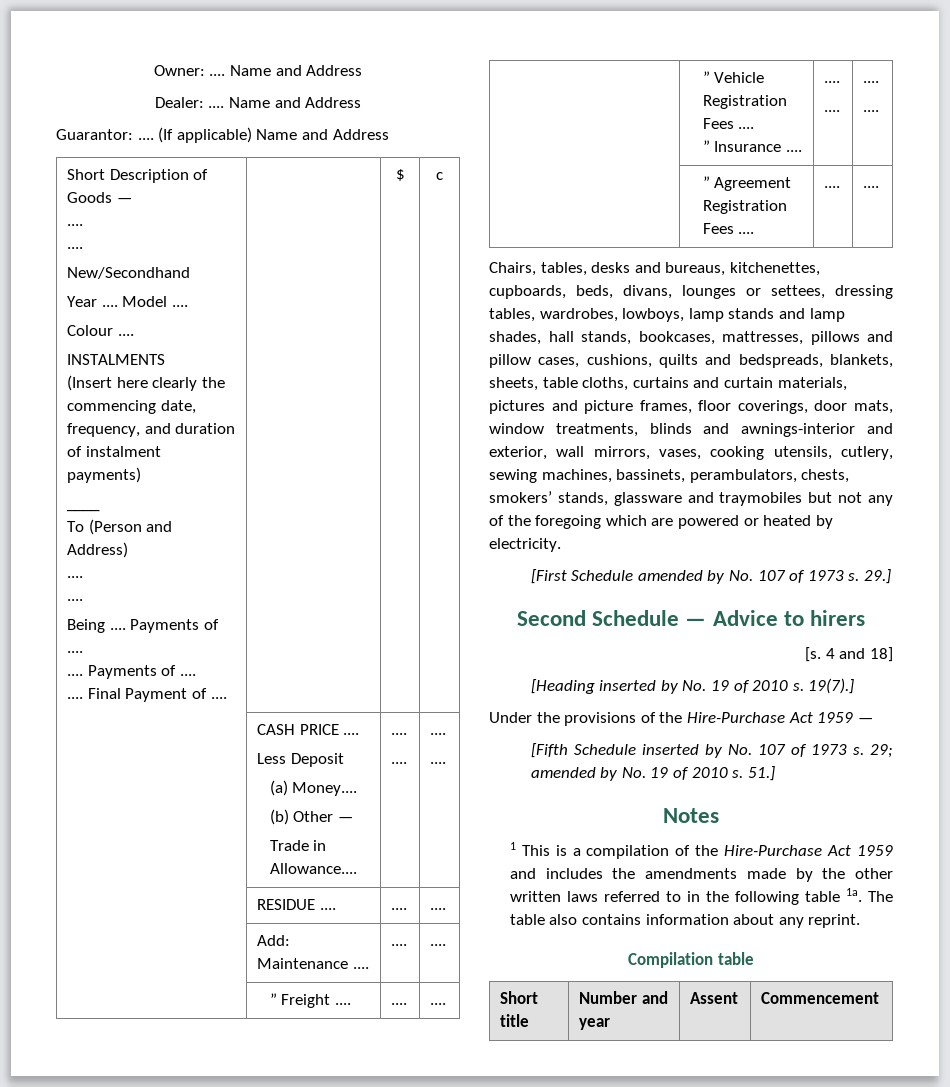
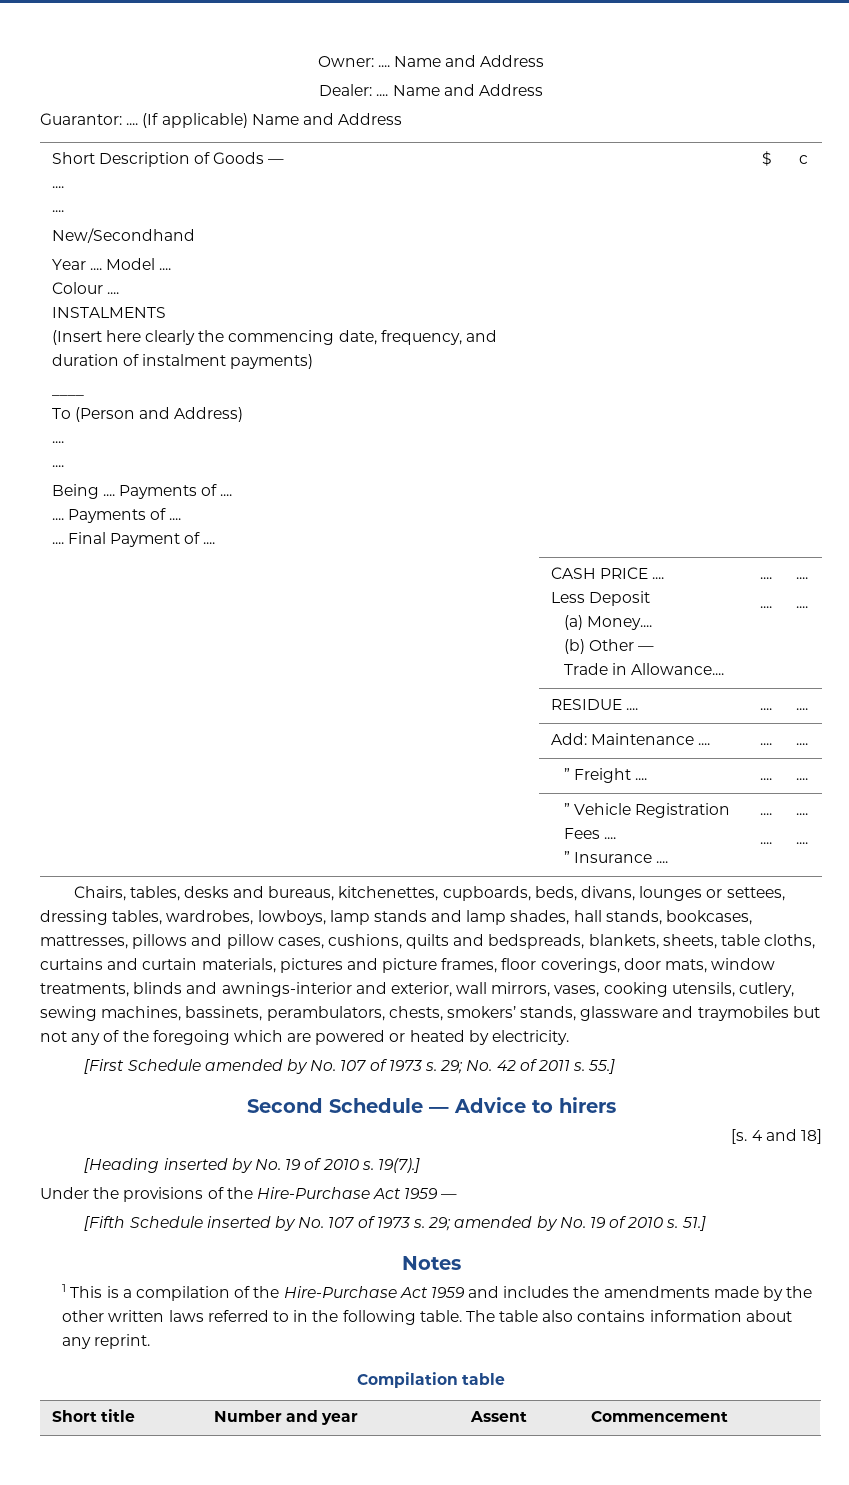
- | ” Agreement Registration Fees .... | .... | ....
- 29.]
+ 29; No. 42 of 2011 s. 55.]
- 1 This is a compilation of the Hire-Purchase Act 1959 and includes the amendments made by the other written laws referred to in the following table 1a.
+ 1 This is a compilation of the Hire-Purchase Act 1959 and includes the amendments made by the other written laws referred to in the following table.

